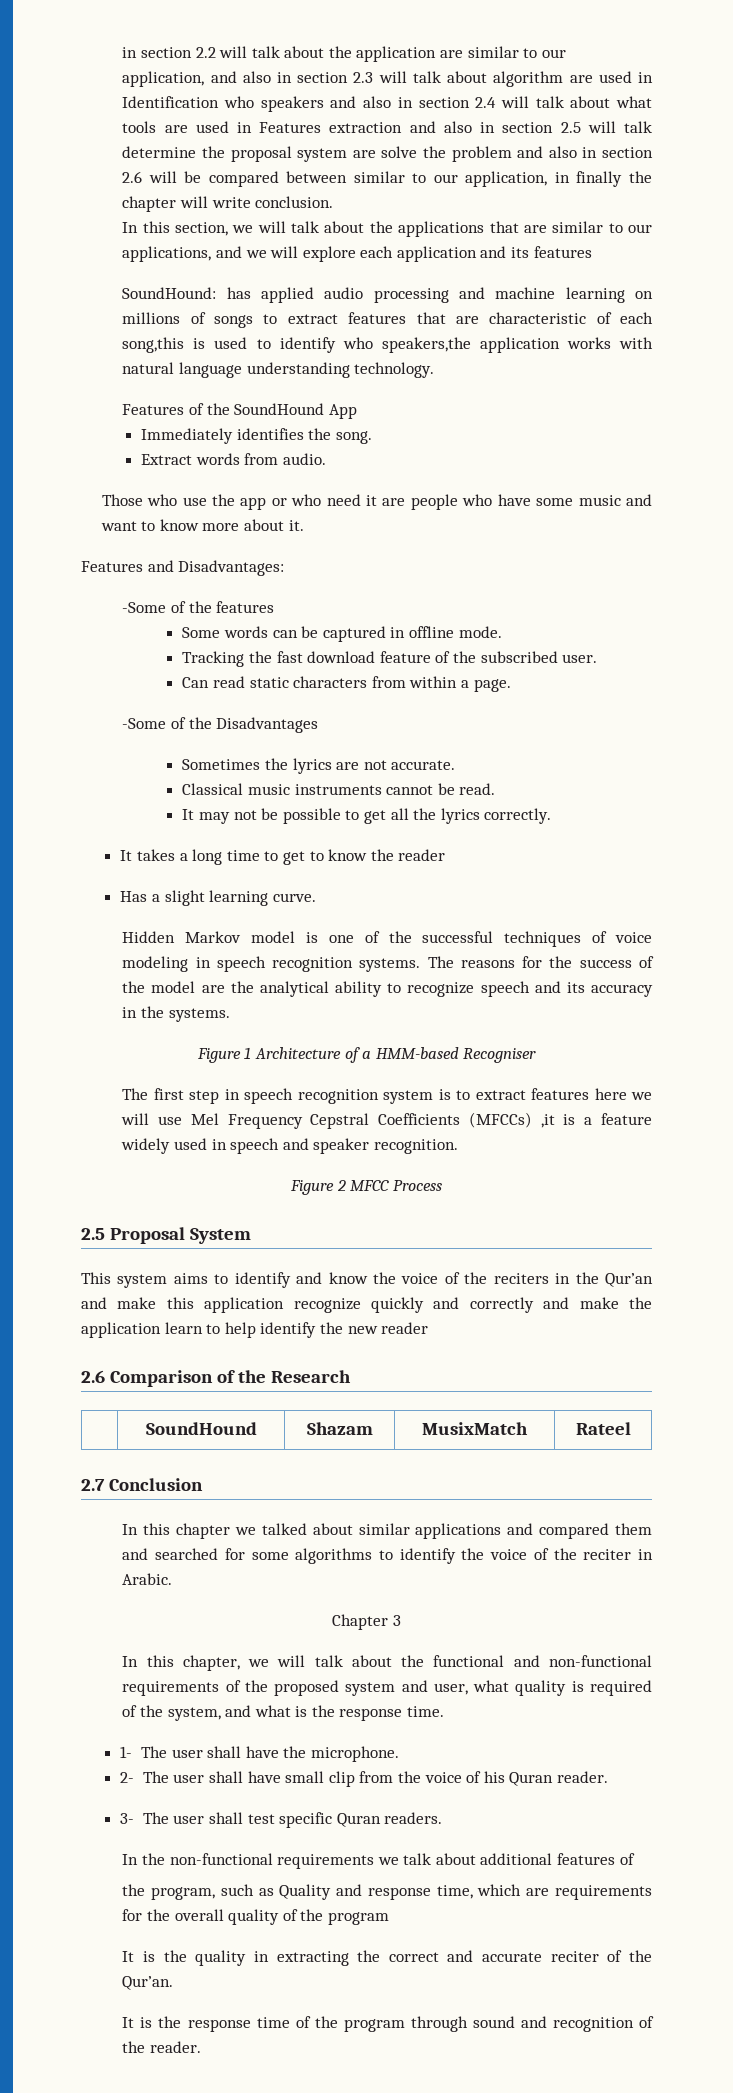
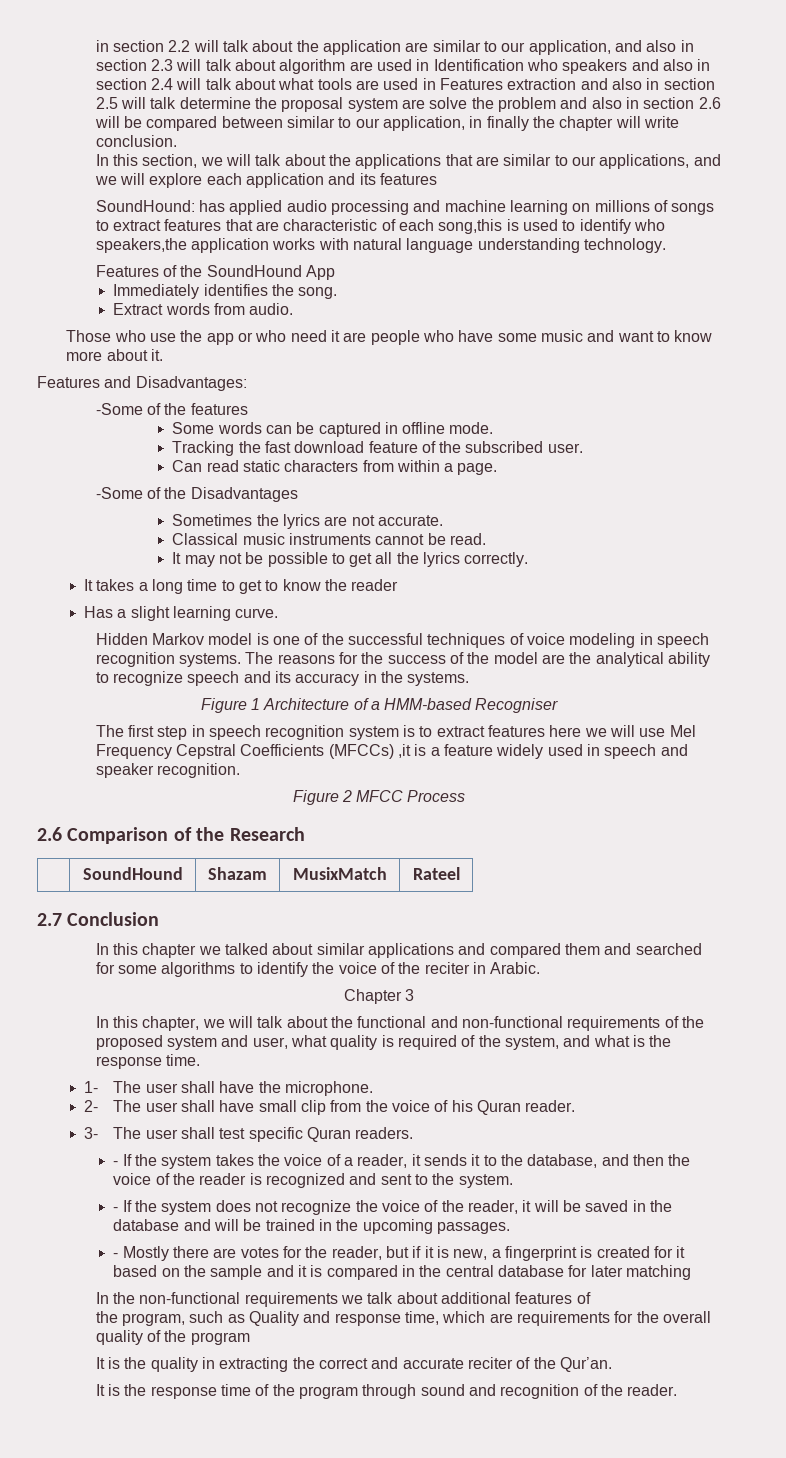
- 2.5 Proposal System
- This system aims to identify and know the voice of the reciters in the Qur’an and make this application recognize quickly and correctly and make the application learn to help identify the new reader
+ - If the system takes the voice of a reader, it sends it to the database, and then the voice of the reader is recognized and sent to the system.
+ - If the system does not recognize the voice of the reader, it will be saved in the database and will be trained in the upcoming passages.
+ - Mostly there are votes for the reader, but if it is new, a fingerprint is created for it based on the sample and it is compared in the central database for later matching

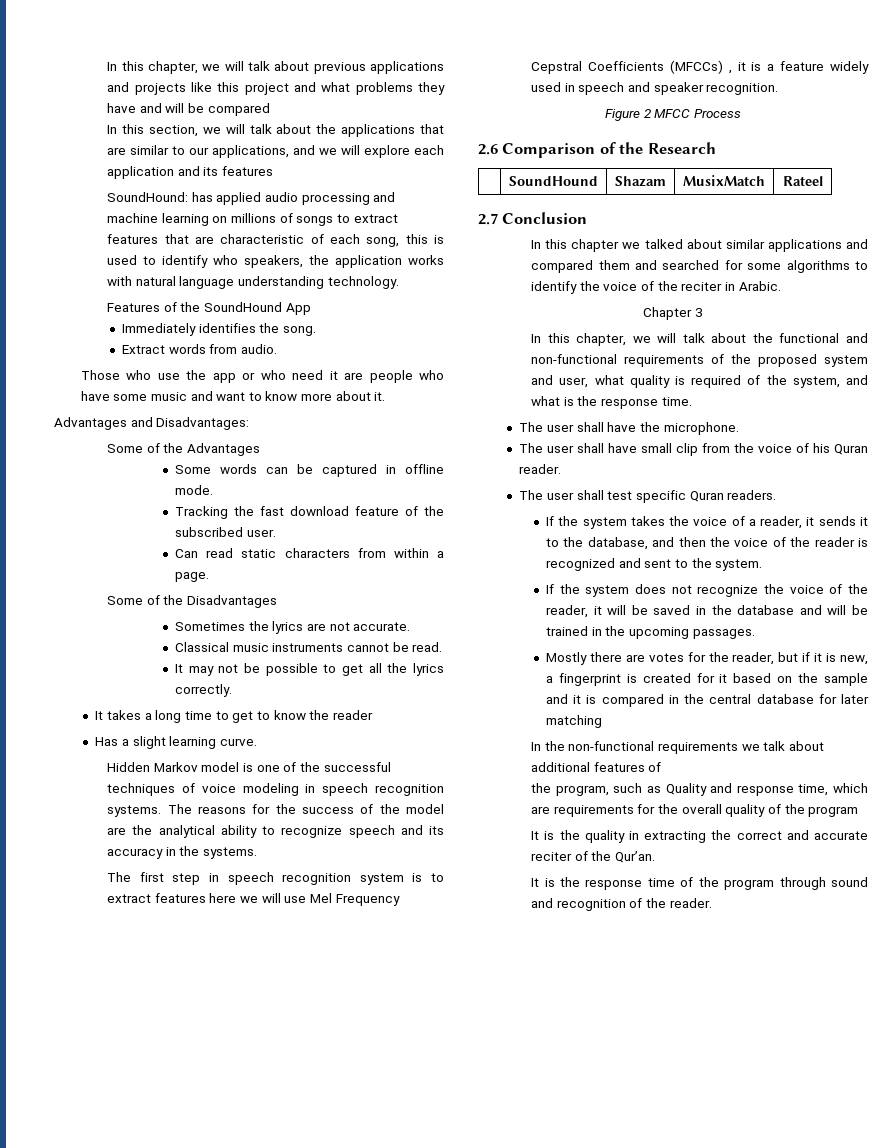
- in section 2.2 will talk about the application are similar to our application, and also in section 2.3 will talk about algorithm are used in Identification who speakers and also in section 2.4 will talk about what tools are used in Features extraction and also in section 2.5 will talk determine the proposal system are solve the problem and also in section 2.6 will be compared between similar to our application, in finally the chapter will write conclusion.
+ In this chapter, we will talk about previous applications and projects like this project and what problems they have and will be compared
- SoundHound: has applied audio processing and machine learning on millions of songs to extract features that are characteristic of each song,this is used to identify who speakers,the application works with natural language understanding technology.
+ SoundHound: has applied audio processing and machine learning on millions of songs to extract features that are characteristic of each song, this is used to identify who speakers, the application works with natural language understanding technology.
- Features and Disadvantages:
+ Advantages and Disadvantages:
- -Some of the features
+ Some of the Advantages
- -Some of the Disadvantages
+ Some of the Disadvantages
- Figure 1 Architecture of a HMM-based Recogniser
- The first step in speech recognition system is to extract features here we will use Mel Frequency Cepstral Coefficients (MFCCs) ,it is a feature widely used in speech and speaker recognition.
+ The first step in speech recognition system is to extract features here we will use Mel Frequency Cepstral Coefficients (MFCCs) , it is a feature widely used in speech and speaker recognition.
- 1- The user shall have the microphone.
+ The user shall have the microphone.
- 2- The user shall have small clip from the voice of his Quran reader.
+ The user shall have small clip from the voice of his Quran reader.
- 3- The user shall test specific Quran readers.
+ The user shall test specific Quran readers.
- - If the system takes the voice of a reader, it sends it to the database, and then the voice of the reader is recognized and sent to the system.
+ If the system takes the voice of a reader, it sends it to the database, and then the voice of the reader is recognized and sent to the system.
- - If the system does not recognize the voice of the reader, it will be saved in the database and will be trained in the upcoming passages.
+ If the system does not recognize the voice of the reader, it will be saved in the database and will be trained in the upcoming passages.
- - Mostly there are votes for the reader, but if it is new, a fingerprint is created for it based on the sample and it is compared in the central database for later matching
+ Mostly there are votes for the reader, but if it is new, a fingerprint is created for it based on the sample and it is compared in the central database for later matching

